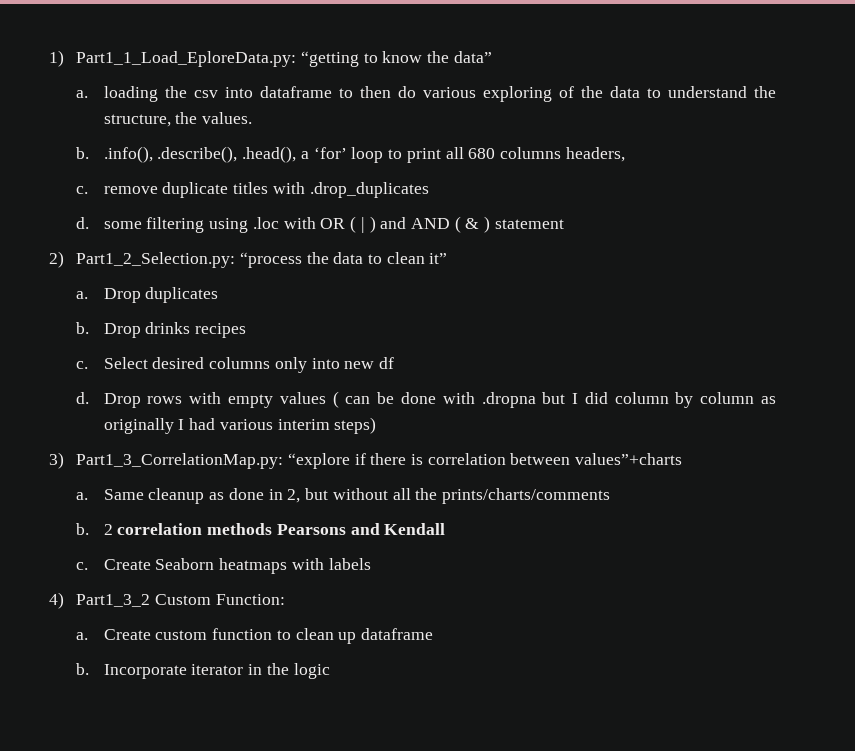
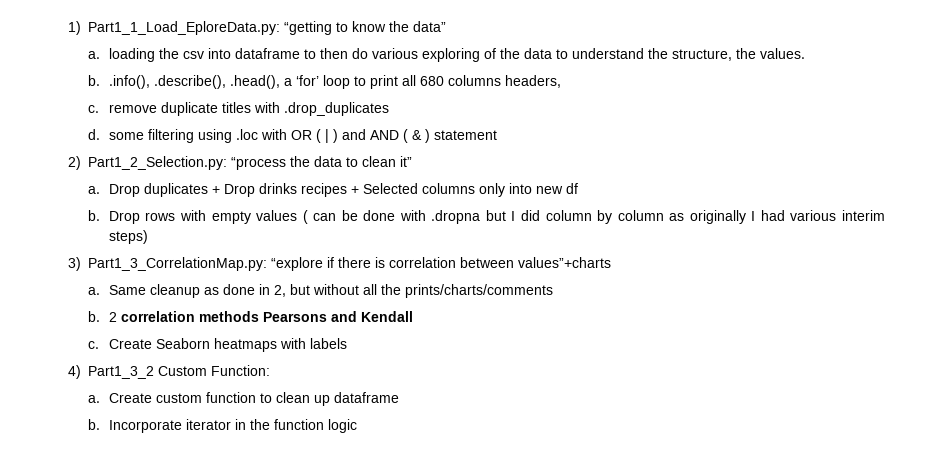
- Drop duplicates
- b. Drop drinks recipes
- c. Select desired columns only into new df
- d.
+ Drop duplicates + Drop drinks recipes + Selected columns only into new df
+ b.
- Incorporate iterator in the logic
+ Incorporate iterator in the function logic

